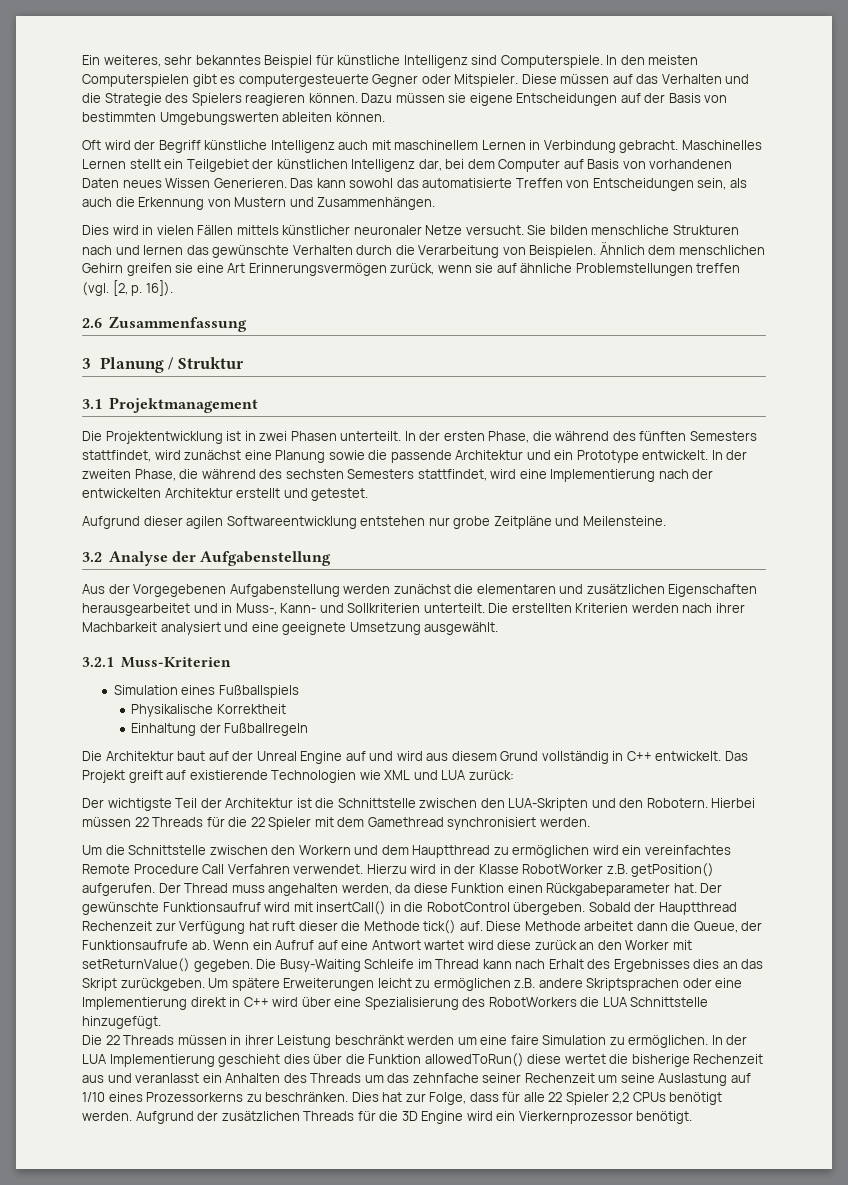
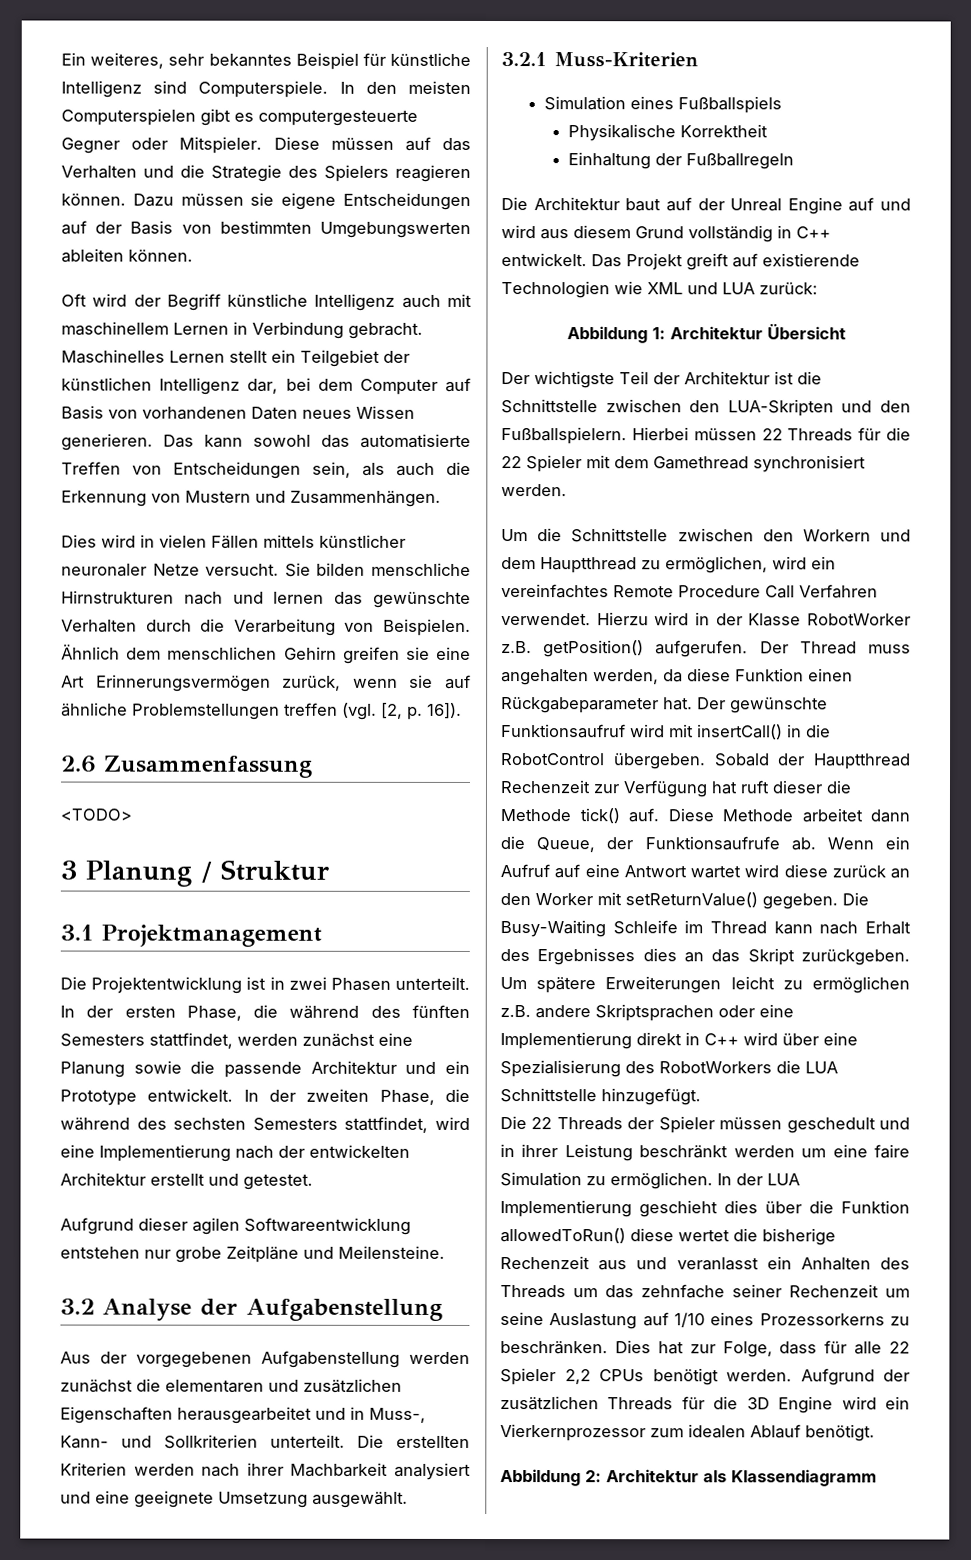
- Maschinelles Lernen stellt ein Teilgebiet der künstlichen Intelligenz dar, bei dem Computer auf Basis von vorhandenen Daten neues Wissen Generieren.
+ Maschinelles Lernen stellt ein Teilgebiet der künstlichen Intelligenz dar, bei dem Computer auf Basis von vorhandenen Daten neues Wissen generieren.
- Sie bilden menschliche Strukturen nach und lernen das gewünschte Verhalten durch die Verarbeitung von Beispielen.
+ Sie bilden menschliche Hirnstrukturen nach und lernen das gewünschte Verhalten durch die Verarbeitung von Beispielen.
+ <TODO>
- In der ersten Phase, die während des fünften Semesters stattfindet, wird zunächst eine Planung sowie die passende Architektur und ein Prototype entwickelt.
+ In der ersten Phase, die während des fünften Semesters stattfindet, werden zunächst eine Planung sowie die passende Architektur und ein Prototype entwickelt.
- Aus der Vorgegebenen Aufgabenstellung werden zunächst die elementaren und zusätzlichen Eigenschaften herausgearbeitet und in Muss-, Kann- und Sollkriterien unterteilt.
+ Aus der vorgegebenen Aufgabenstellung werden zunächst die elementaren und zusätzlichen Eigenschaften herausgearbeitet und in Muss-, Kann- und Sollkriterien unterteilt.
+ Abbildung 1: Architektur Übersicht
- Der wichtigste Teil der Architektur ist die Schnittstelle zwischen den LUA-Skripten und den Robotern.
+ Der wichtigste Teil der Architektur ist die Schnittstelle zwischen den LUA-Skripten und den Fußballspielern.
- Um die Schnittstelle zwischen den Workern und dem Hauptthread zu ermöglichen wird ein vereinfachtes Remote Procedure Call Verfahren verwendet.
+ Um die Schnittstelle zwischen den Workern und dem Hauptthread zu ermöglichen, wird ein vereinfachtes Remote Procedure Call Verfahren verwendet.
- Die 22 Threads müssen in ihrer Leistung beschränkt werden um eine faire Simulation zu ermöglichen.
+ Die 22 Threads der Spieler müssen geschedult und in ihrer Leistung beschränkt werden um eine faire Simulation zu ermöglichen.
- Aufgrund der zusätzlichen Threads für die 3D Engine wird ein Vierkernprozessor benötigt.
+ Aufgrund der zusätzlichen Threads für die 3D Engine wird ein Vierkernprozessor zum idealen Ablauf benötigt.
+ Abbildung 2: Architektur als Klassendiagramm

